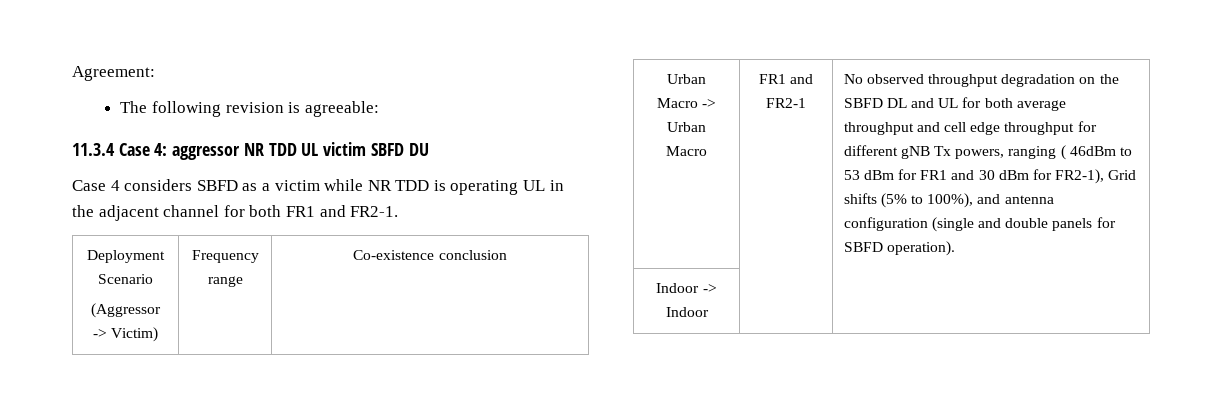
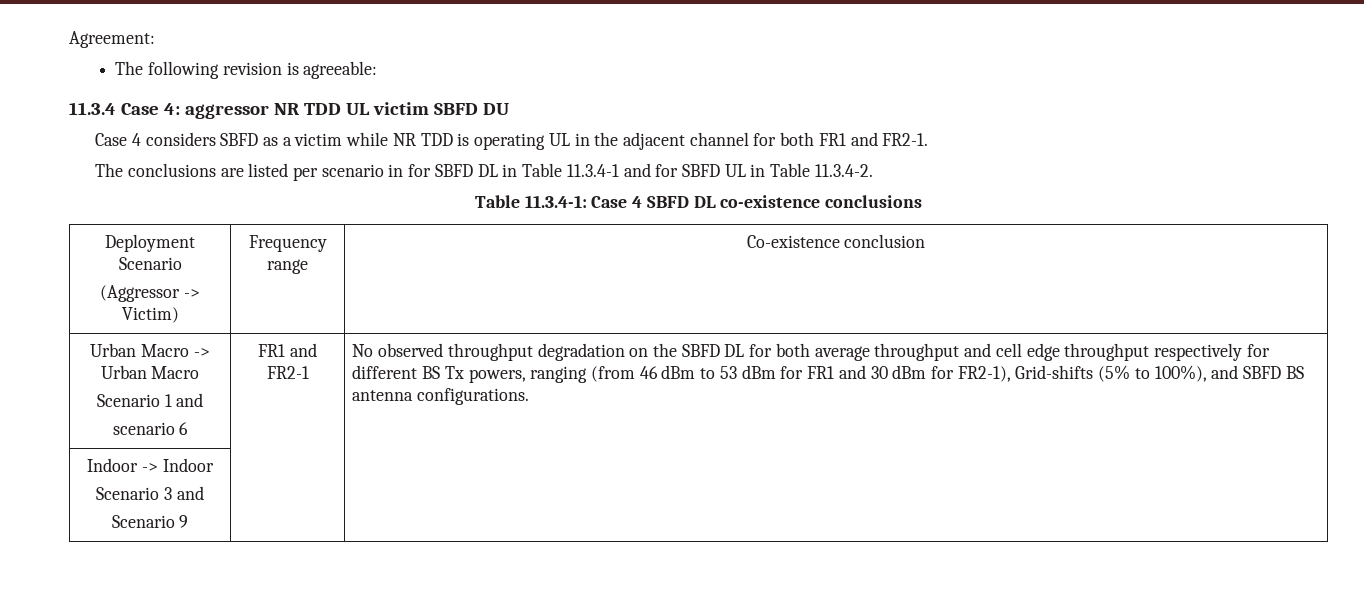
+ The conclusions are listed per scenario in for SBFD DL in Table 11.3.4-1 and for SBFD UL in Table 11.3.4-2.
+ Table 11.3.4-1: Case 4 SBFD DL co-existence conclusions
+ Scenario 1 and
+ scenario 6
- No observed throughput degradation on the SBFD DL and UL for both average throughput and cell edge throughput for different gNB Tx powers, ranging ( 46dBm to 53 dBm for FR1 and 30 dBm for FR2-1), Grid shifts (5% to 100%), and antenna configuration (single and double panels for SBFD operation).
- Indoor -> Indoor | |
+ No observed throughput degradation on the SBFD DL for both average throughput and cell edge throughput respectively for different BS Tx powers, ranging (from 46 dBm to 53 dBm for FR1 and 30 dBm for FR2-1), Grid-shifts (5% to 100%), and SBFD BS antenna configurations.
+ Indoor -> Indoor
+ Scenario 3 and
+ Scenario 9 | |

